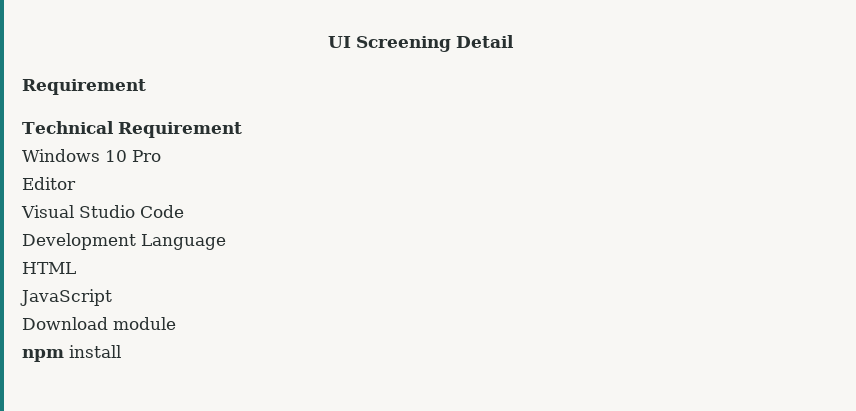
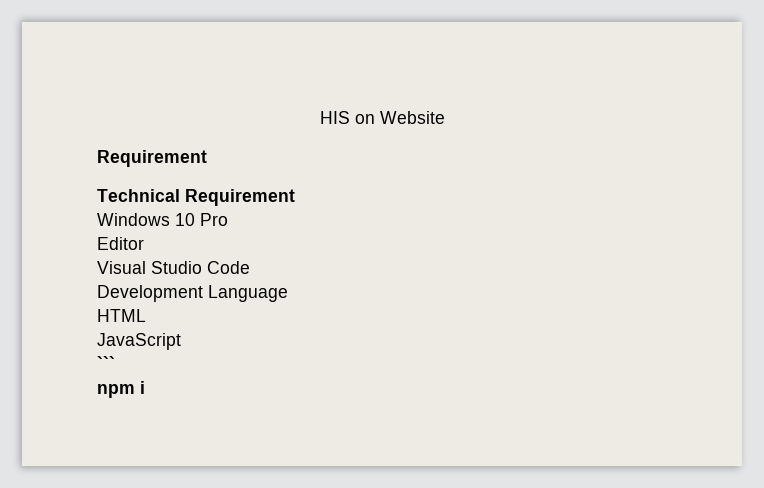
- UI Screening Detail
+ HIS on Website
- Download module
+ ```
- npm install
+ npm i

